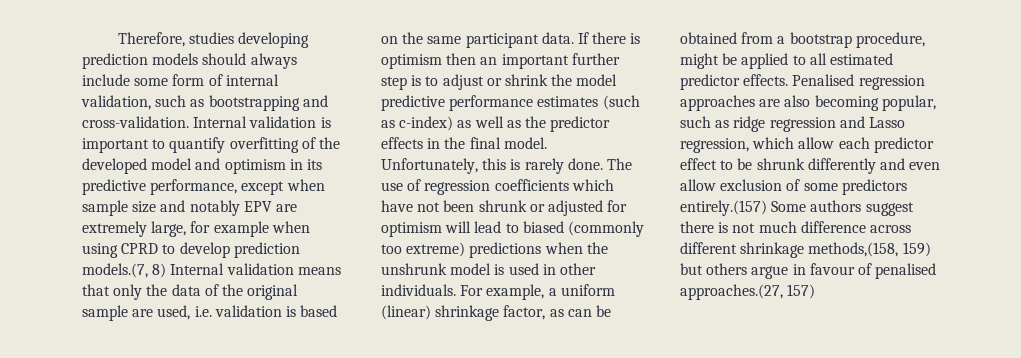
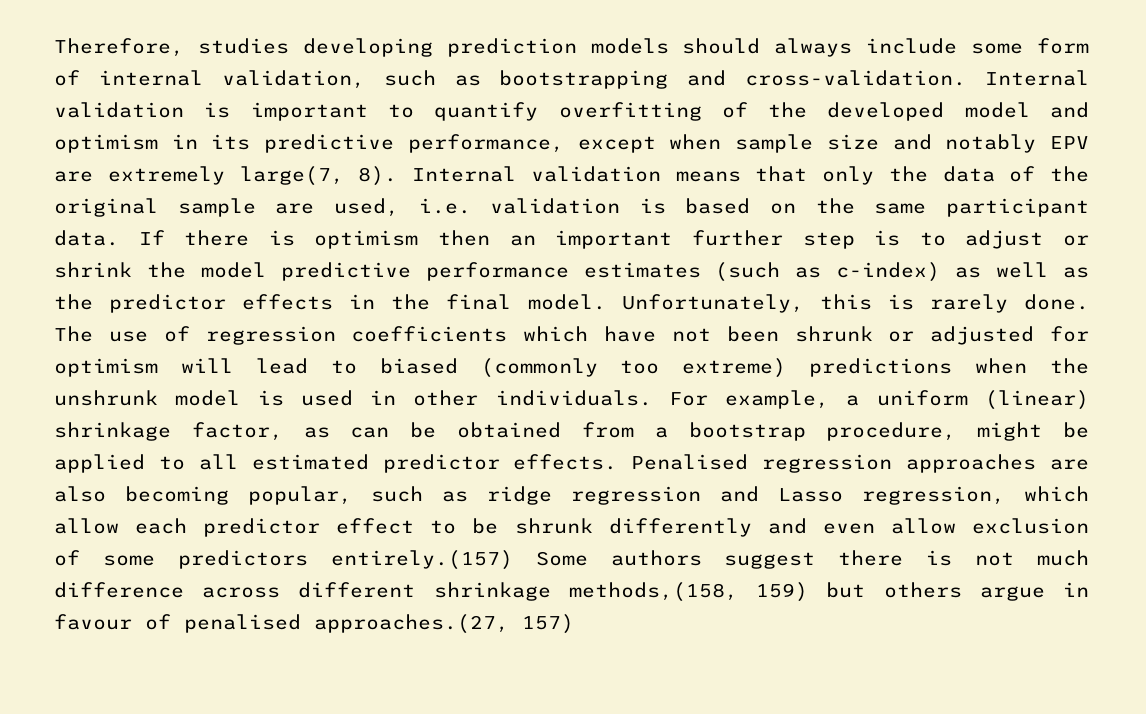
- Internal validation is important to quantify overfitting of the developed model and optimism in its predictive performance, except when sample size and notably EPV are extremely large, for example when using CPRD to develop prediction models.(7, 8) Internal validation means that only the data of the original sample are used, i.e. validation is based on the same participant data.
+ Internal validation is important to quantify overfitting of the developed model and optimism in its predictive performance, except when sample size and notably EPV are extremely large(7, 8). Internal validation means that only the data of the original sample are used, i.e. validation is based on the same participant data.

